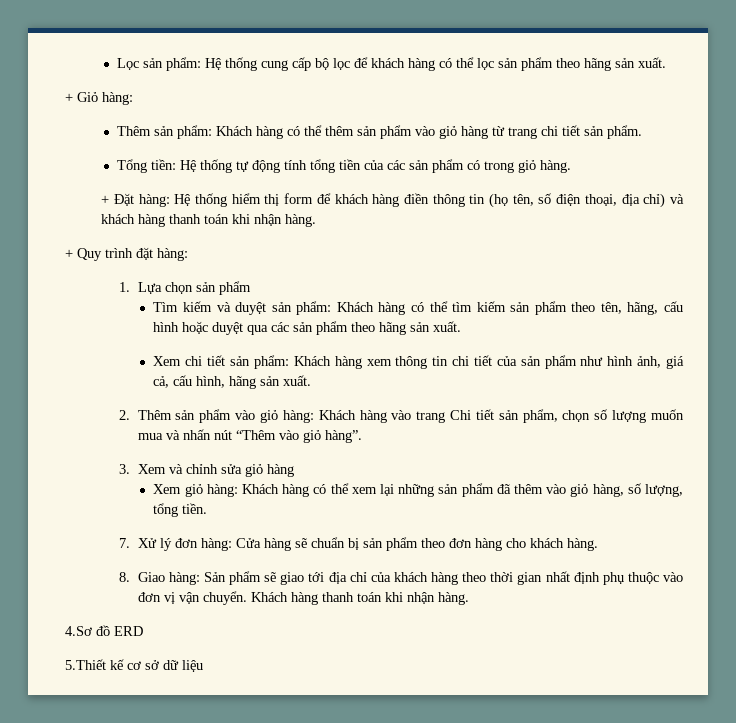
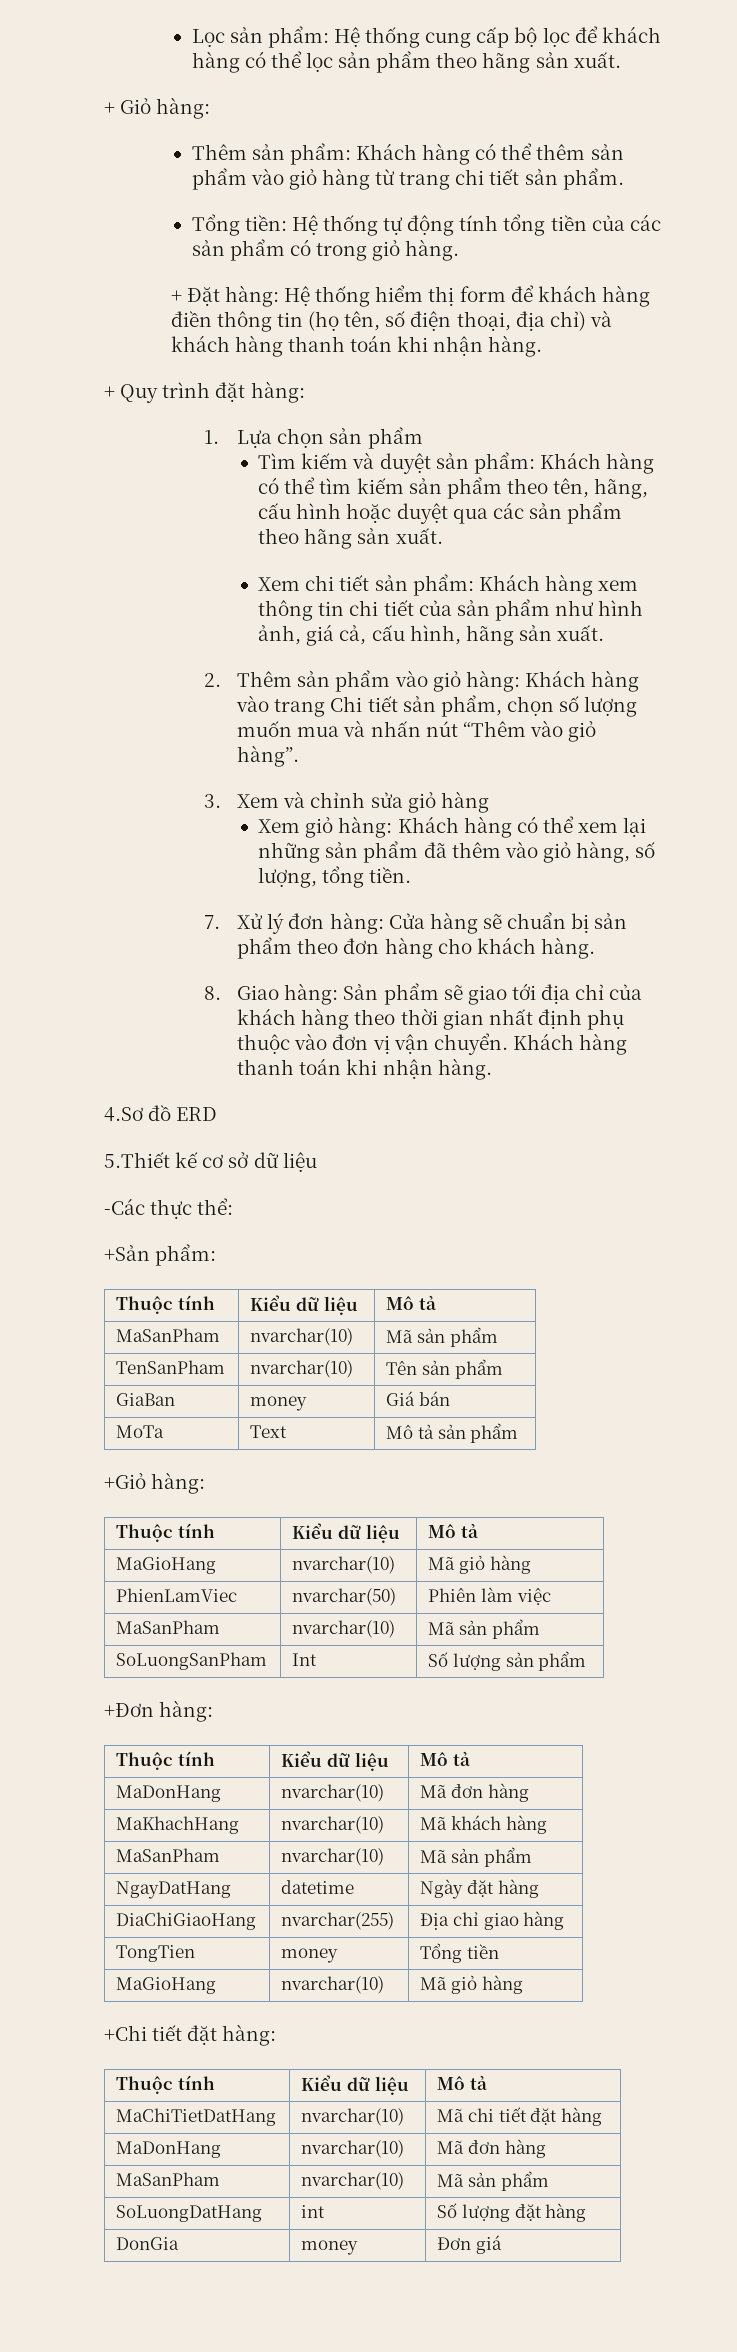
+ -Các thực thể:
+ +Sản phẩm:
+ Thuộc tính | Kiểu dữ liệu | Mô tả
+ MaSanPham | nvarchar(10) | Mã sản phẩm
+ TenSanPham | nvarchar(10) | Tên sản phẩm
+ GiaBan | money | Giá bán
+ MoTa | Text | Mô tả sản phẩm
+ +Giỏ hàng:
+ Thuộc tính | Kiểu dữ liệu | Mô tả
+ MaGioHang | nvarchar(10) | Mã giỏ hàng
+ PhienLamViec | nvarchar(50) | Phiên làm việc
+ MaSanPham | nvarchar(10) | Mã sản phẩm
+ SoLuongSanPham | Int | Số lượng sản phẩm
+ +Đơn hàng:
+ Thuộc tính | Kiểu dữ liệu | Mô tả
+ MaDonHang | nvarchar(10) | Mã đơn hàng
+ MaKhachHang | nvarchar(10) | Mã khách hàng
+ MaSanPham | nvarchar(10) | Mã sản phẩm
+ NgayDatHang | datetime | Ngày đặt hàng
+ DiaChiGiaoHang | nvarchar(255) | Địa chỉ giao hàng
+ TongTien | money | Tổng tiền
+ MaGioHang | nvarchar(10) | Mã giỏ hàng
+ +Chi tiết đặt hàng:
+ Thuộc tính | Kiểu dữ liệu | Mô tả
+ MaChiTietDatHang | nvarchar(10) | Mã chi tiết đặt hàng
+ MaDonHang | nvarchar(10) | Mã đơn hàng
+ MaSanPham | nvarchar(10) | Mã sản phẩm
+ SoLuongDatHang | int | Số lượng đặt hàng
+ DonGia | money | Đơn giá

